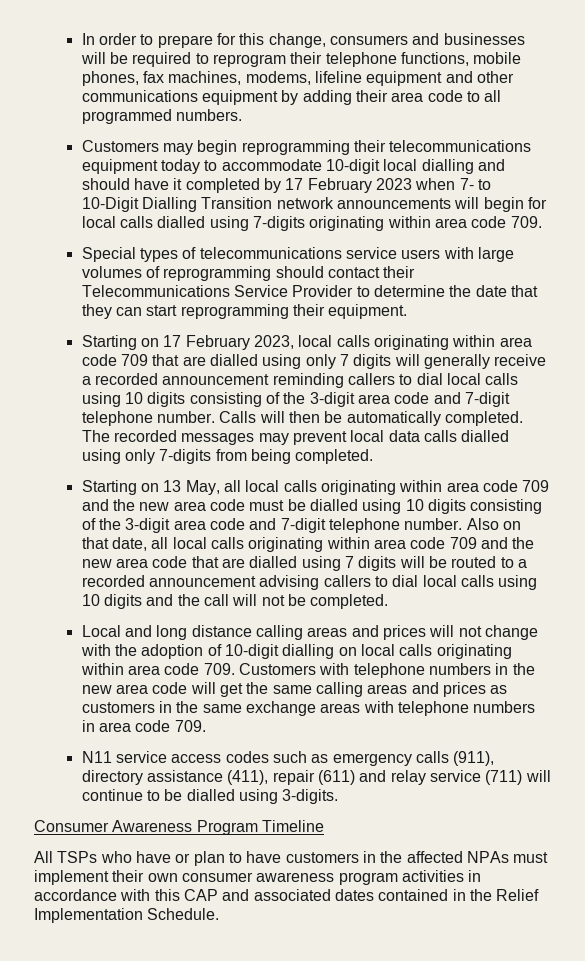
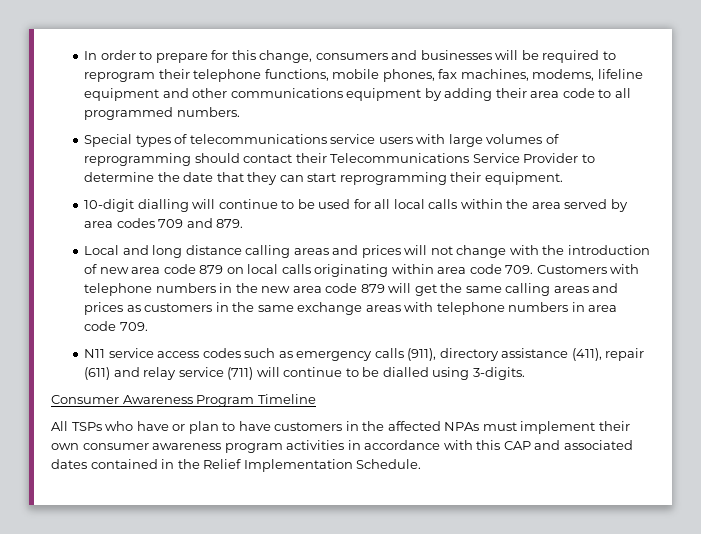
- Customers may begin reprogramming their telecommunications equipment today to accommodate 10-digit local dialling and should have it completed by 17 February 2023 when 7- to 10-Digit Dialling Transition network announcements will begin for local calls dialled using 7-digits originating within area code 709.
- Starting on 17 February 2023, local calls originating within area code 709 that are dialled using only 7 digits will generally receive a recorded announcement reminding callers to dial local calls using 10 digits consisting of the 3-digit area code and 7-digit telephone number. Calls will then be automatically completed. The recorded messages may prevent local data calls dialled using only 7-digits from being completed.
- Starting on 13 May, all local calls originating within area code 709 and the new area code must be dialled using 10 digits consisting of the 3-digit area code and 7-digit telephone number. Also on that date, all local calls originating within area code 709 and the new area code that are dialled using 7 digits will be routed to a recorded announcement advising callers to dial local calls using 10 digits and the call will not be completed.
+ 10-digit dialling will continue to be used for all local calls within the area served by area codes 709 and 879.
- Local and long distance calling areas and prices will not change with the adoption of 10-digit dialling on local calls originating within area code 709. Customers with telephone numbers in the new area code will get the same calling areas and prices as customers in the same exchange areas with telephone numbers in area code 709.
+ Local and long distance calling areas and prices will not change with the introduction of new area code 879 on local calls originating within area code 709. Customers with telephone numbers in the new area code 879 will get the same calling areas and prices as customers in the same exchange areas with telephone numbers in area code 709.

